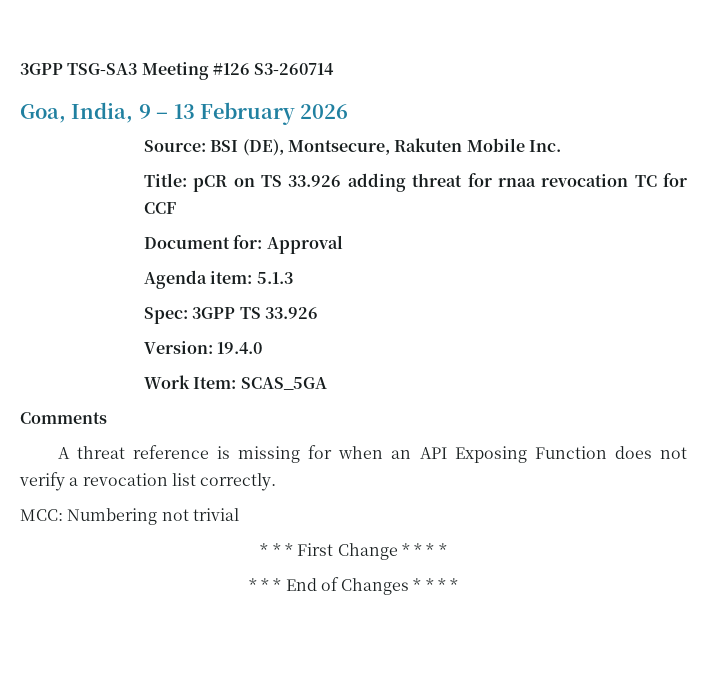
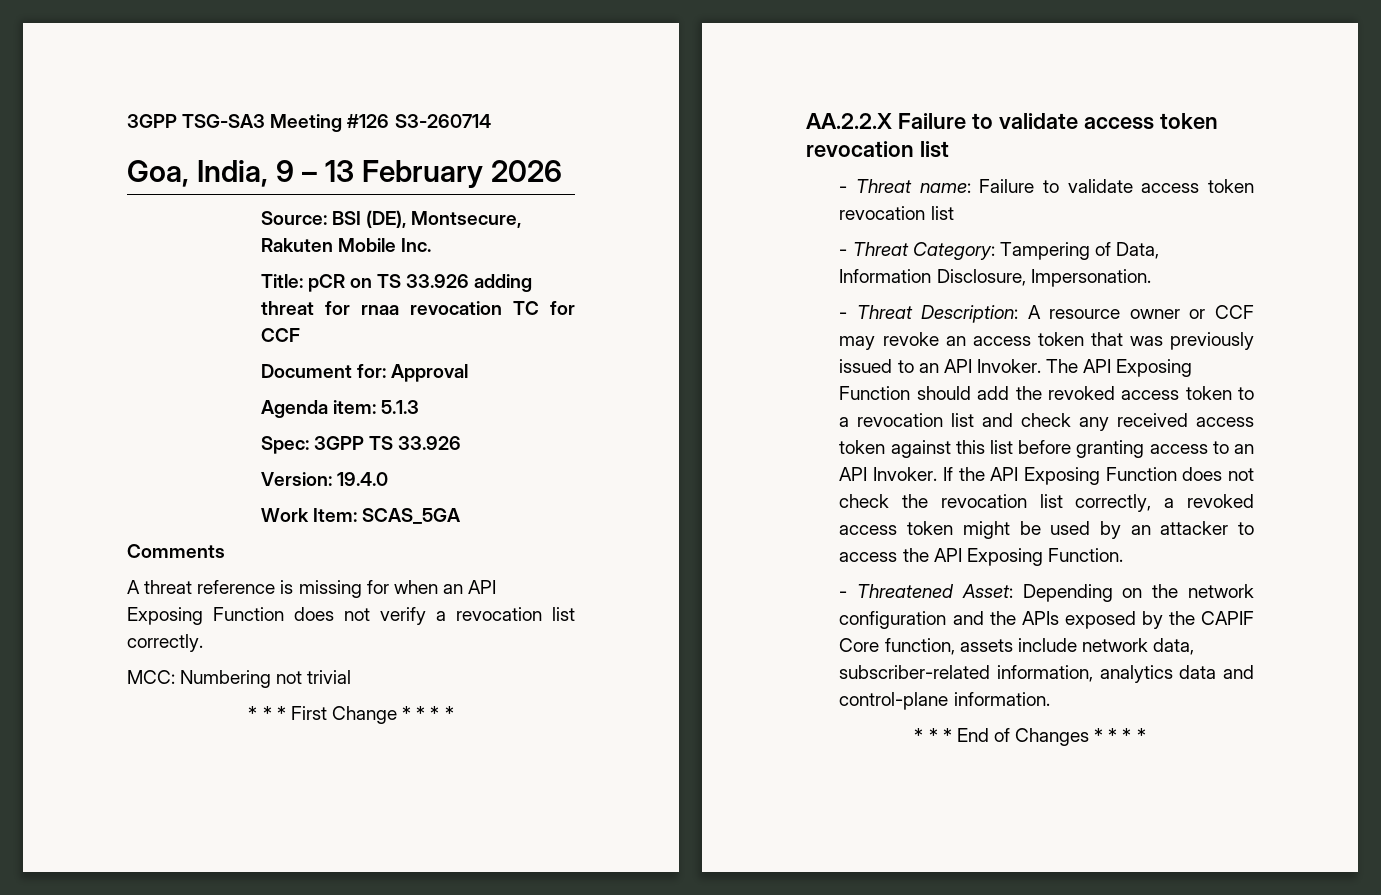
+ AA.2.2.X Failure to validate access token revocation list
+ - Threat name: Failure to validate access token revocation list
+ - Threat Category: Tampering of Data, Information Disclosure, Impersonation.
+ - Threat Description: A resource owner or CCF may revoke an access token that was previously issued to an API Invoker. The API Exposing Function should add the revoked access token to a revocation list and check any received access token against this list before granting access to an API Invoker. If the API Exposing Function does not check the revocation list correctly, a revoked access token might be used by an attacker to access the API Exposing Function.
+ - Threatened Asset: Depending on the network configuration and the APIs exposed by the CAPIF Core function, assets include network data, subscriber-related information, analytics data and control-plane information.

